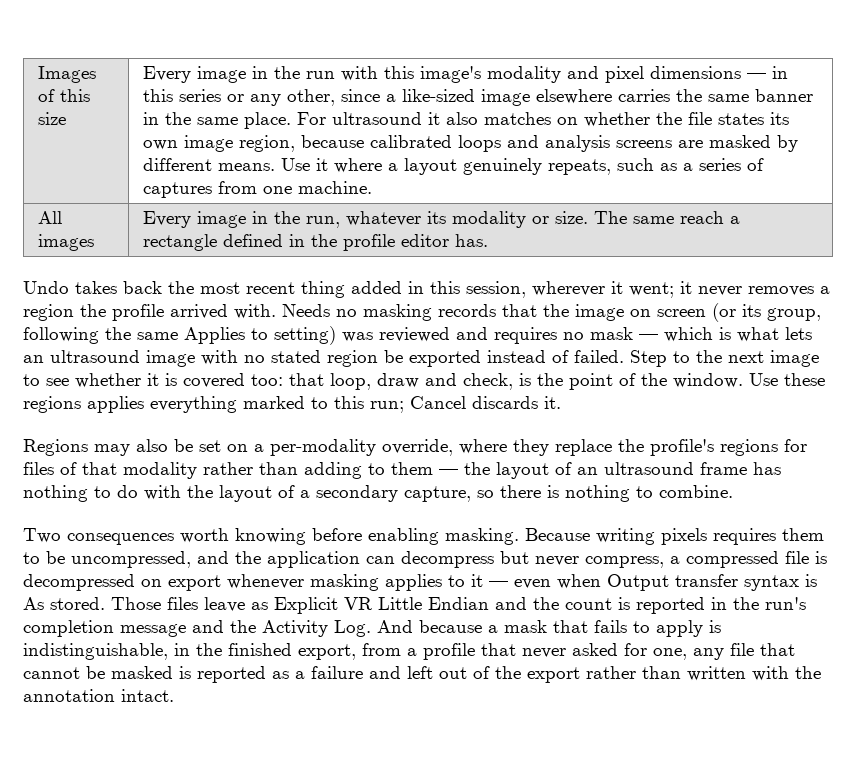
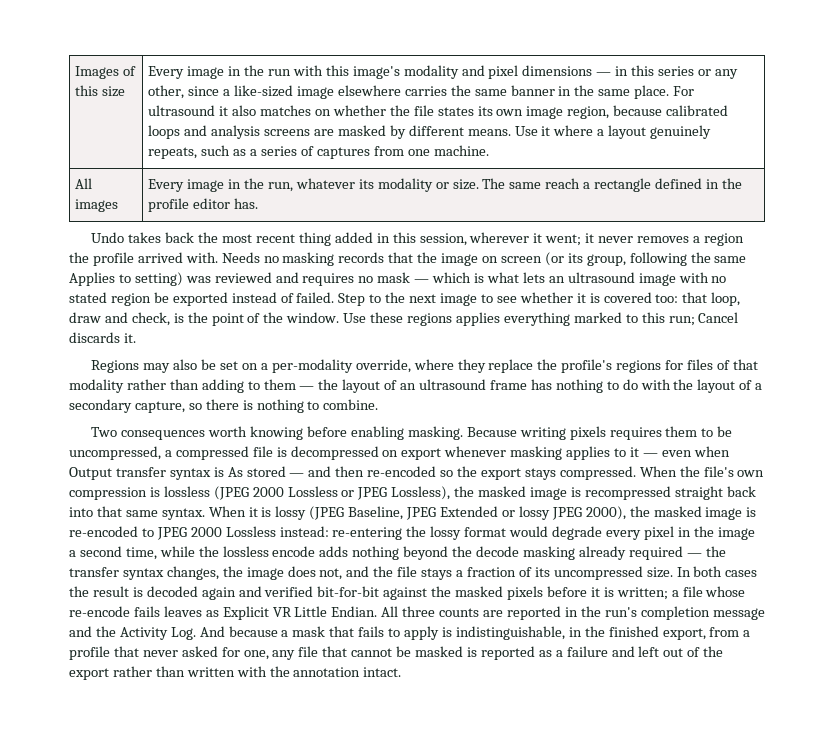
- Because writing pixels requires them to be uncompressed, and the application can decompress but never compress, a compressed file is decompressed on export whenever masking applies to it — even when Output transfer syntax is As stored. Those files leave as Explicit VR Little Endian and the count is reported in the run's completion message and the Activity Log. And because a mask that fails to apply is indistinguishable, in the finished export, from a profile that never asked for one, any file that cannot be masked is reported as a failure and left out of the export rather than written with the annotation intact.
+ Because writing pixels requires them to be uncompressed, a compressed file is decompressed on export whenever masking applies to it — even when Output transfer syntax is As stored — and then re-encoded so the export stays compressed. When the file's own compression is lossless (JPEG 2000 Lossless or JPEG Lossless), the masked image is recompressed straight back into that same syntax. When it is lossy (JPEG Baseline, JPEG Extended or lossy JPEG 2000), the masked image is re-encoded to JPEG 2000 Lossless instead: re-entering the lossy format would degrade every pixel in the image a second time, while the lossless encode adds nothing beyond the decode masking already required — the transfer syntax changes, the image does not, and the file stays a fraction of its uncompressed size. In both cases the result is decoded again and verified bit-for-bit against the masked pixels before it is written; a file whose re-encode fails leaves as Explicit VR Little Endian. All three counts are reported in the run's completion message and the Activity Log. And because a mask that fails to apply is indistinguishable, in the finished export, from a profile that never asked for one, any file that cannot be masked is reported as a failure and left out of the export rather than written with the annotation intact.

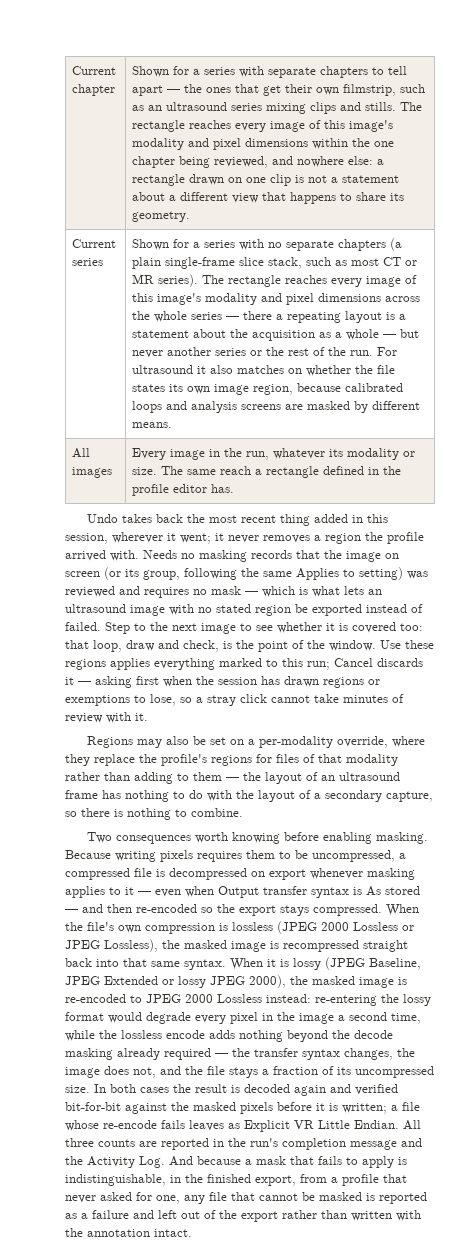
- Images of this size | Every image in the run with this image's modality and pixel dimensions — in this series or any other, since a like-sized image elsewhere carries the same banner in the same place.
+ Current chapter | Shown for a series with separate chapters to tell apart — the ones that get their own filmstrip, such as an ultrasound series mixing clips and stills. The rectangle reaches every image of this image's modality and pixel dimensions within the one chapter being reviewed, and nowhere else: a rectangle drawn on one clip is not a statement about a different view that happens to share its geometry.
+ Current series | Shown for a series with no separate chapters (a plain single-frame slice stack, such as most CT or MR series). The rectangle reaches every image of this image's modality and pixel dimensions across the whole series — there a repeating layout is a statement about the acquisition as a whole — but never another series or the rest of the run.
- Use it where a layout genuinely repeats, such as a series of captures from one machine.
- Use these regions applies everything marked to this run; Cancel discards it.
+ Use these regions applies everything marked to this run; Cancel discards it — asking first when the session has drawn regions or exemptions to lose, so a stray click cannot take minutes of review with it.

